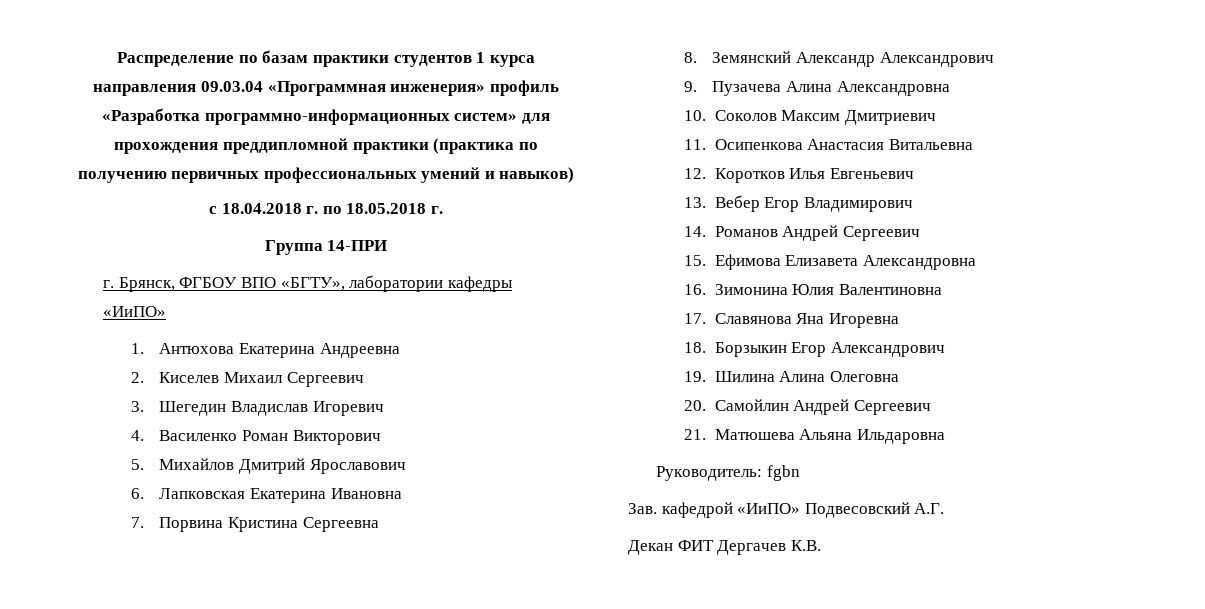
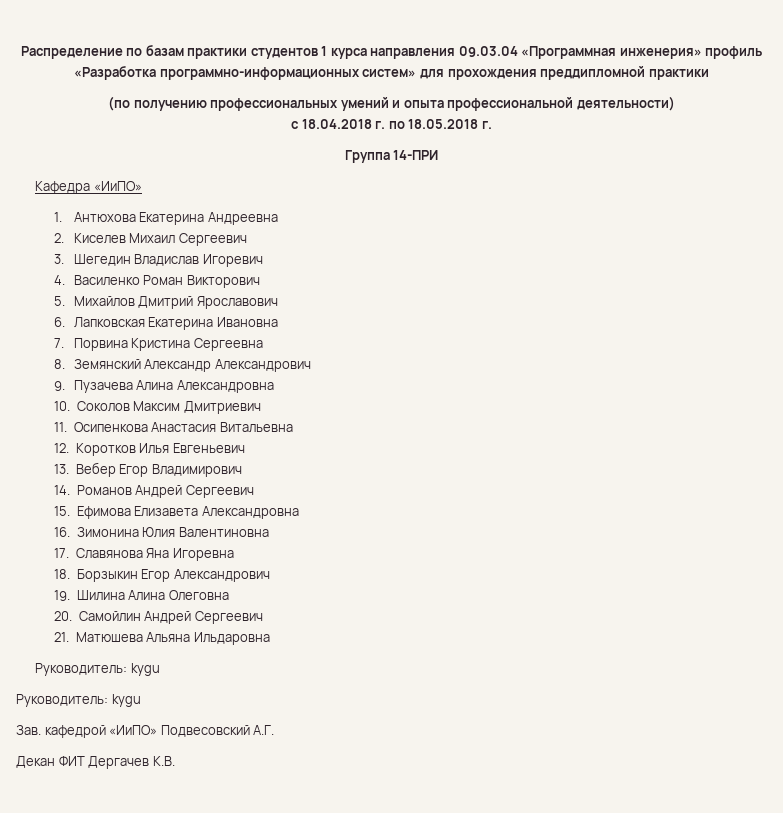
- Распределение по базам практики студентов 1 курса направления 09.03.04 «Программная инженерия» профиль «Разработка программно-информационных систем» для прохождения преддипломной практики (практика по получению первичных профессиональных умений и навыков)
+ Распределение по базам практики студентов 1 курса направления 09.03.04 «Программная инженерия» профиль «Разработка программно-информационных систем» для прохождения преддипломной практики
+ (по получению профессиональных умений и опыта профессиональной деятельности)
- г. Брянск, ФГБОУ ВПО «БГТУ», лаборатории кафедры «ИиПО»
+ Кафедра «ИиПО»
  21. Матюшева Альяна Ильдаровна
- Руководитель: fgbn
+ Руководитель: kygu
+ Руководитель: kygu

